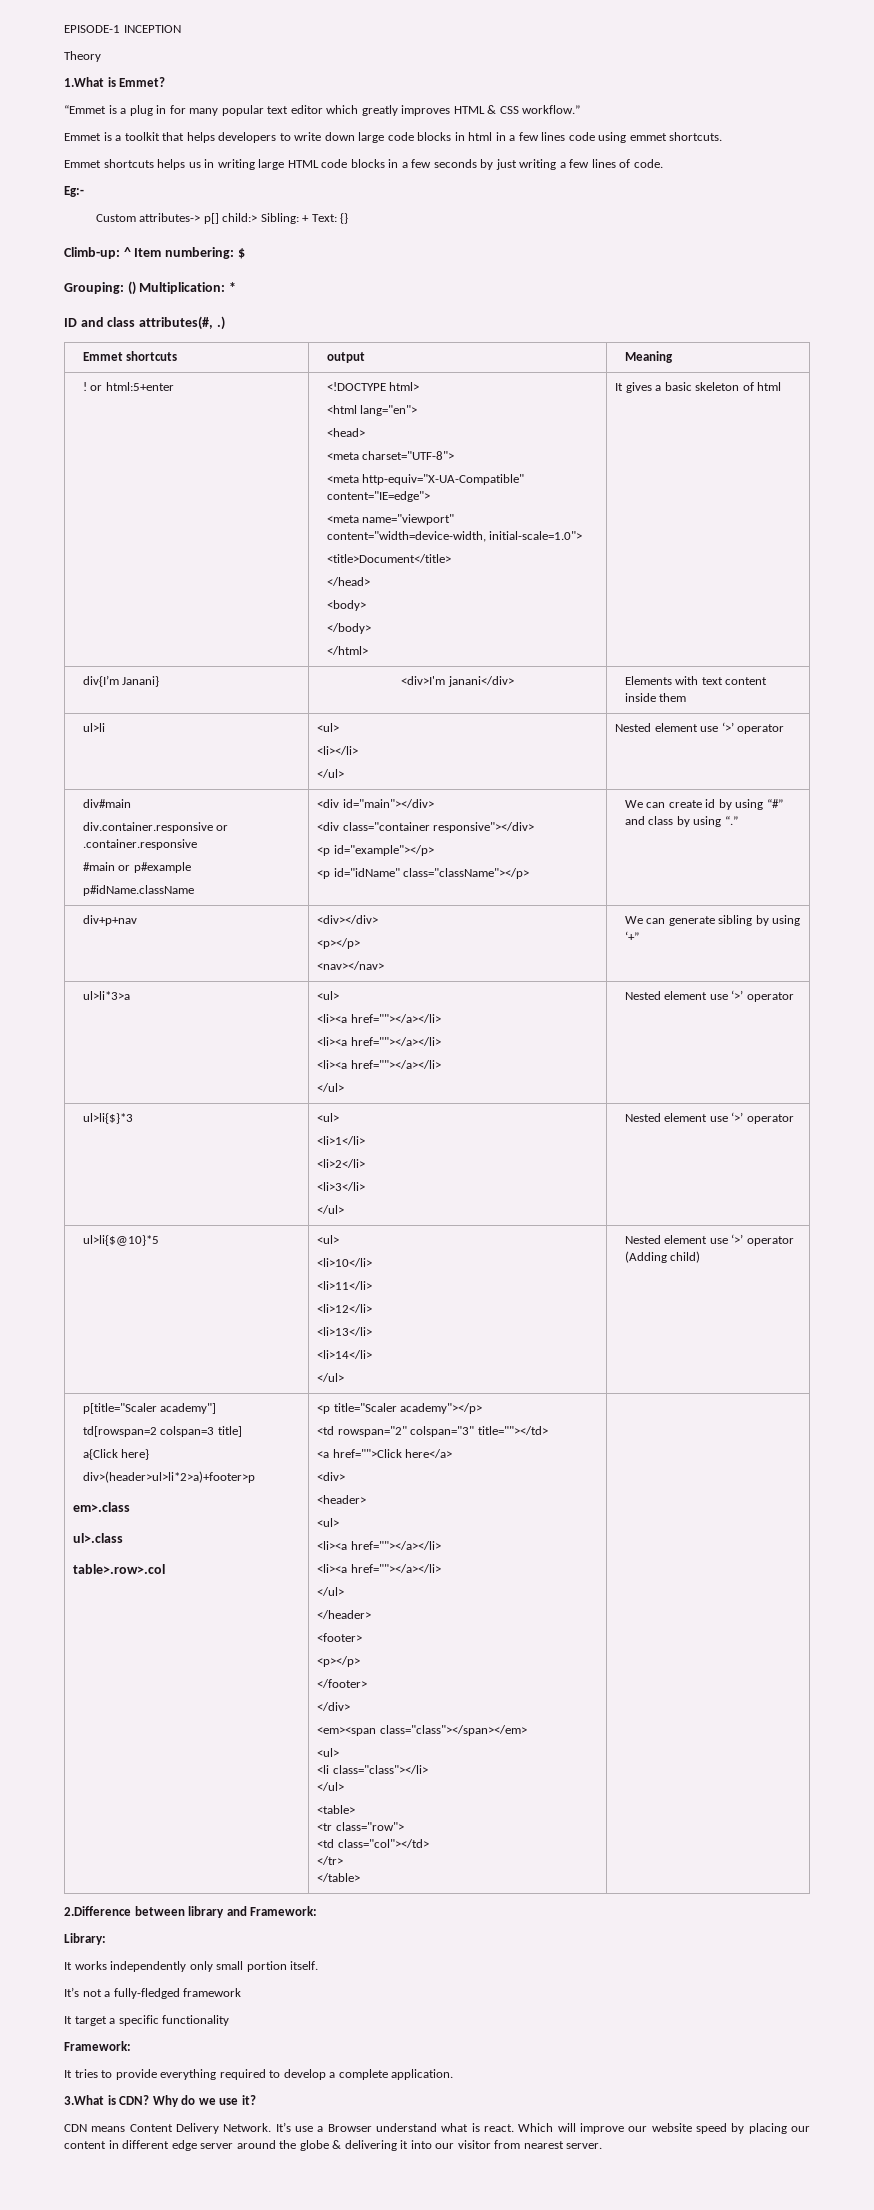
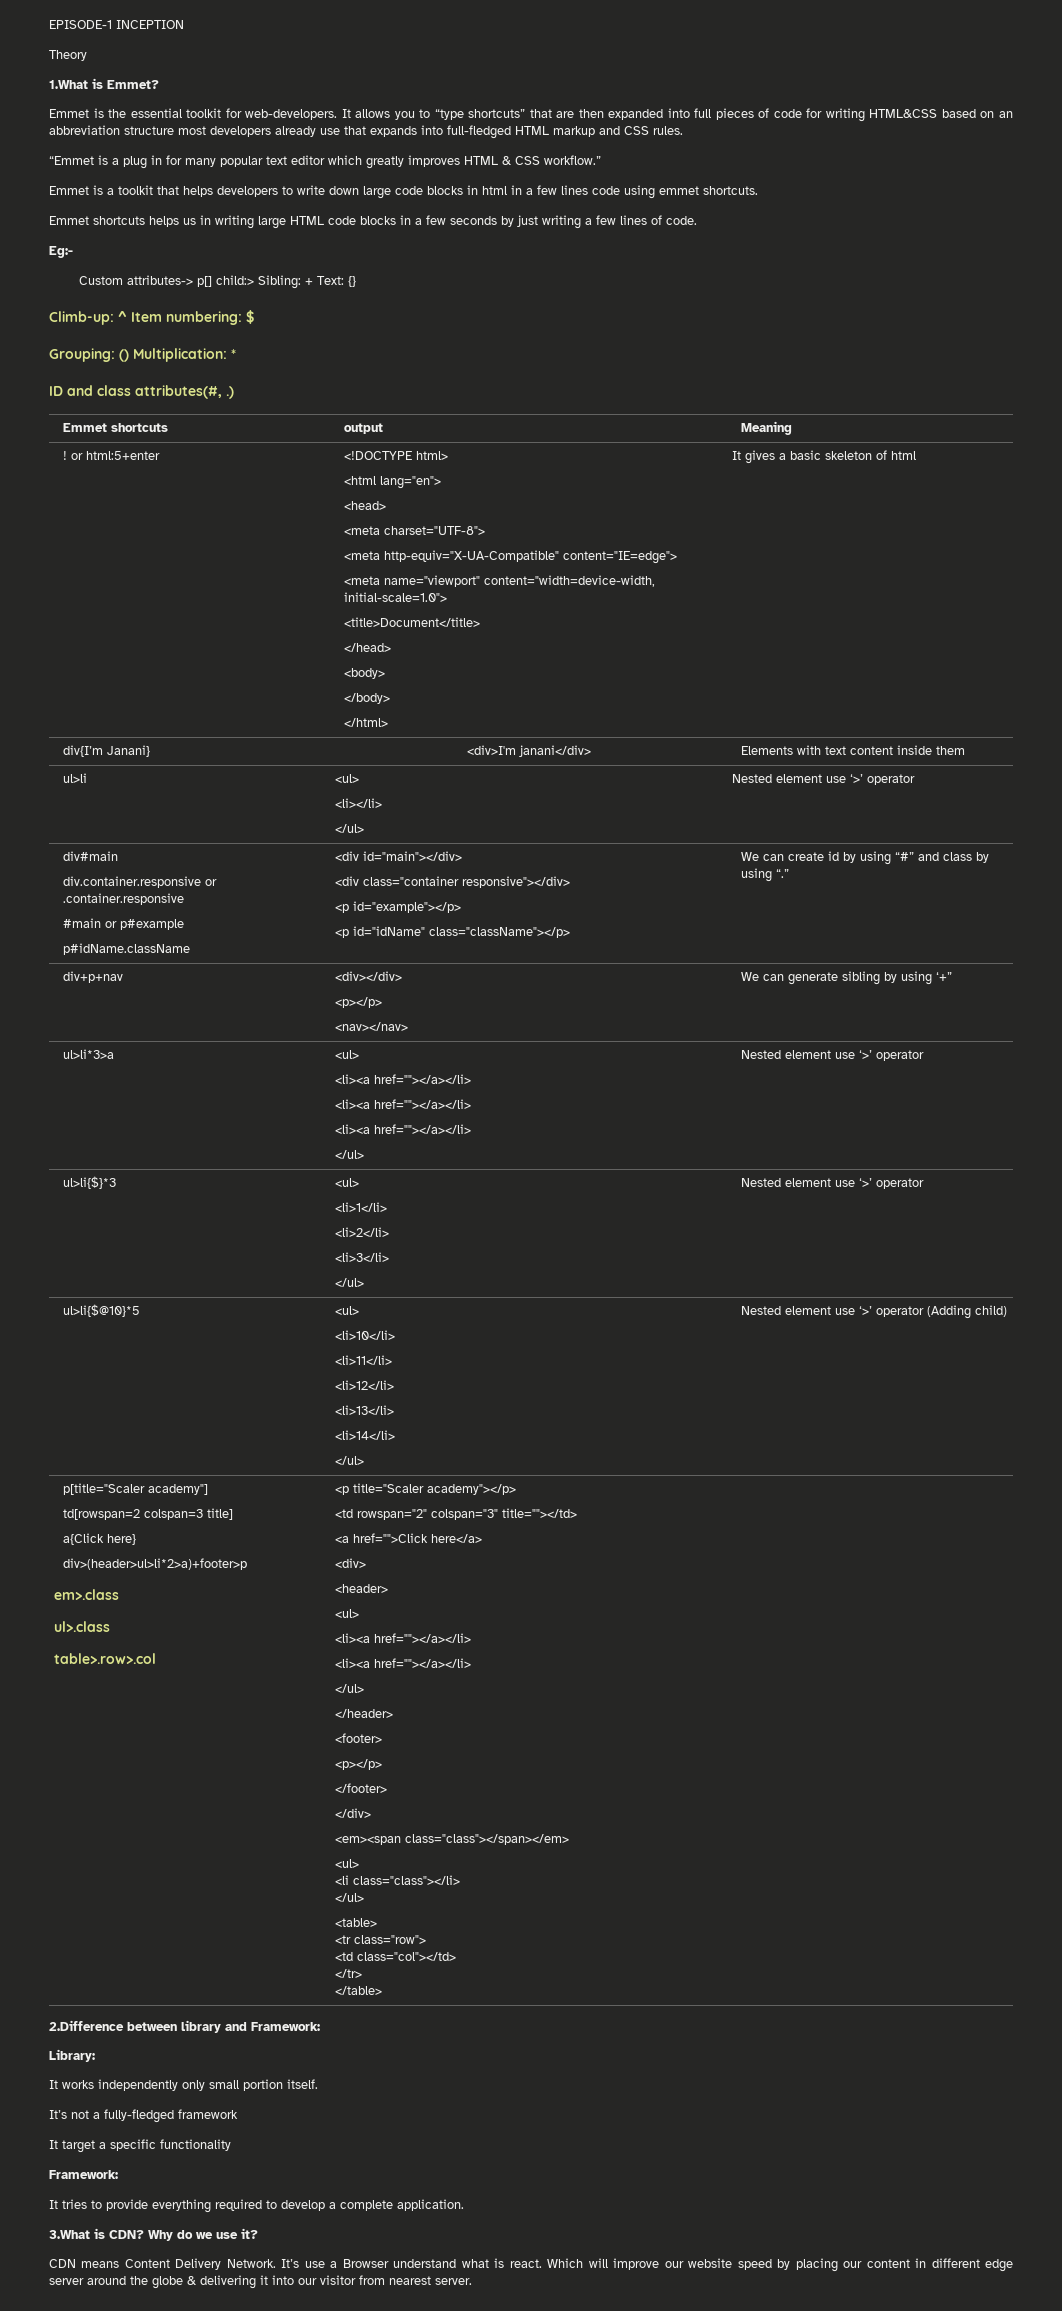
+ Emmet is the essential toolkit for web-developers. It allows you to “type shortcuts” that are then expanded into full pieces of code for writing HTML&CSS based on an abbreviation structure most developers already use that expands into full-fledged HTML markup and CSS rules.

